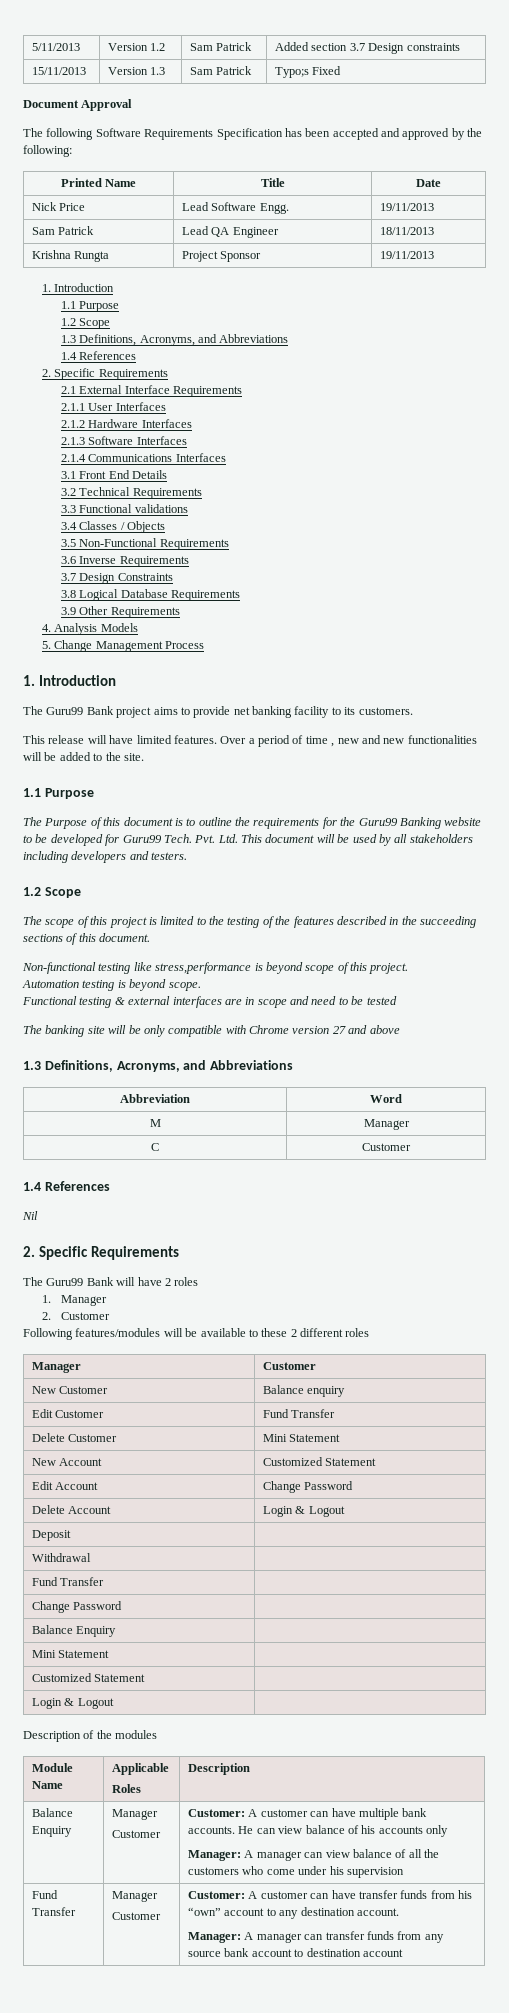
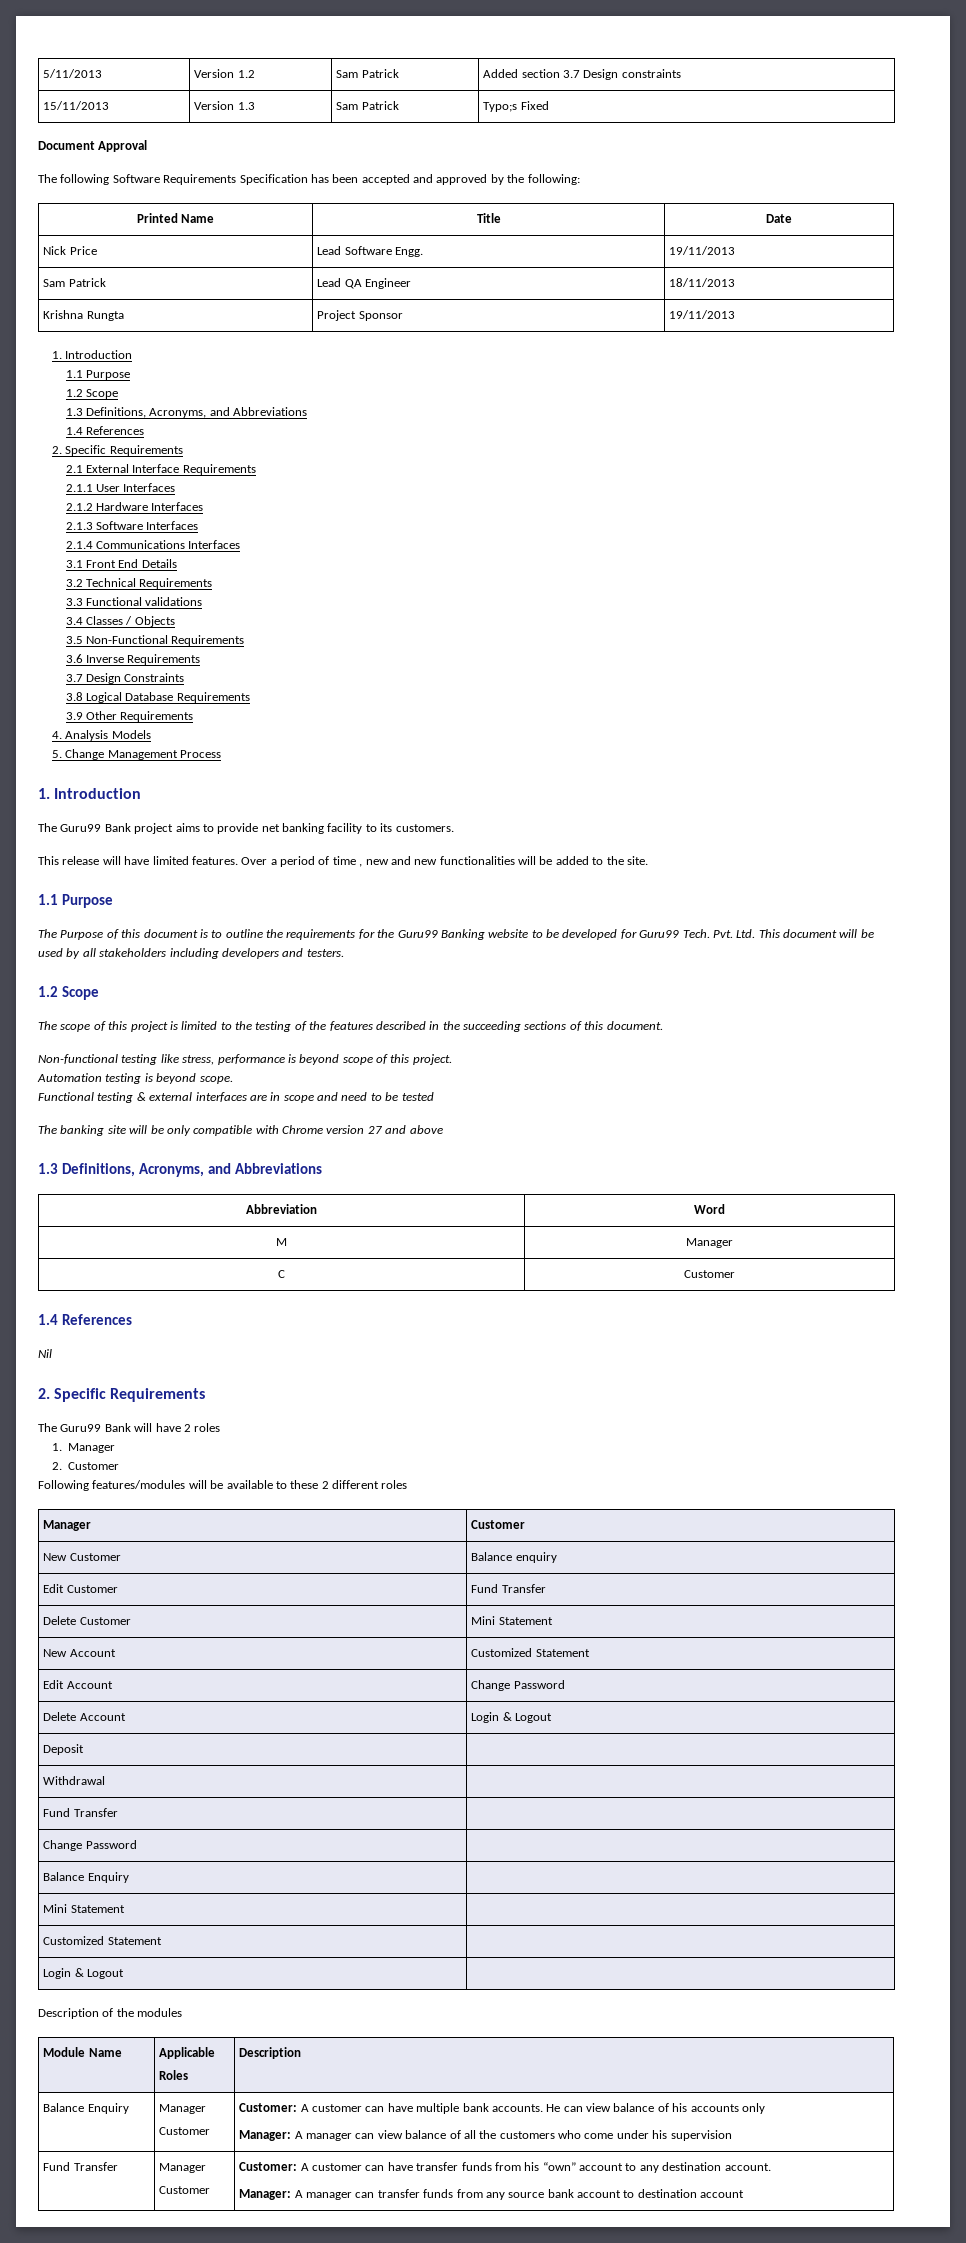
- Non-functional testing like stress,performance is beyond scope of this project.
+ Non-functional testing like stress, performance is beyond scope of this project.

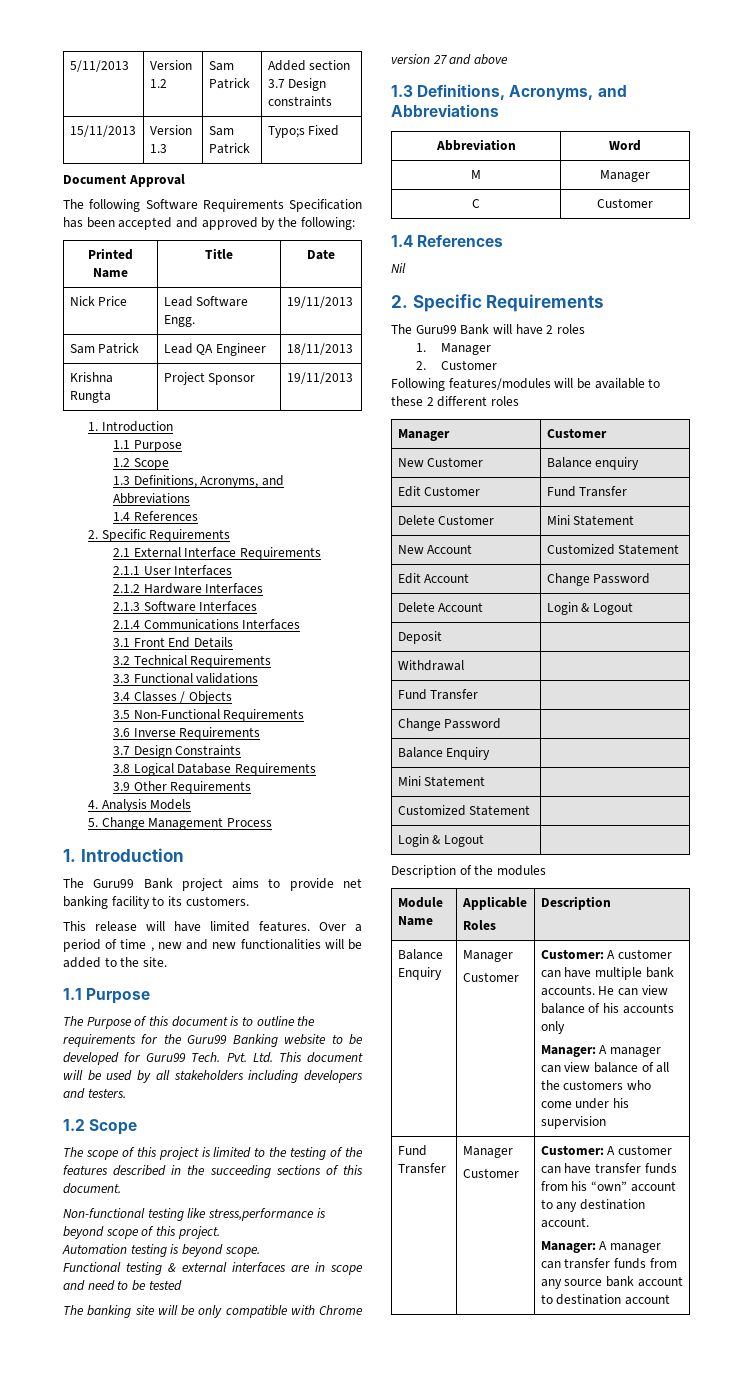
- Non-functional testing like stress, performance is beyond scope of this project.
+ Non-functional testing like stress,performance is beyond scope of this project.

